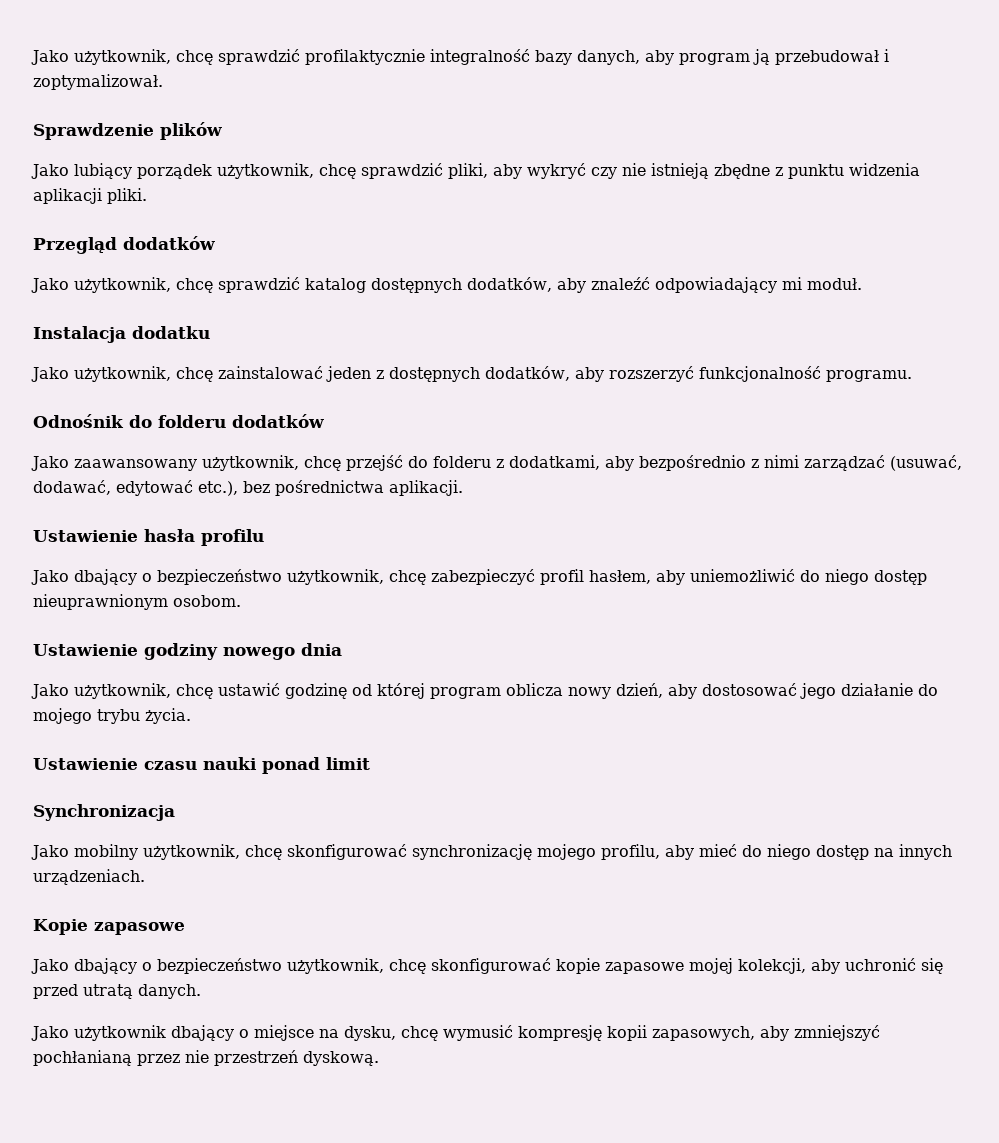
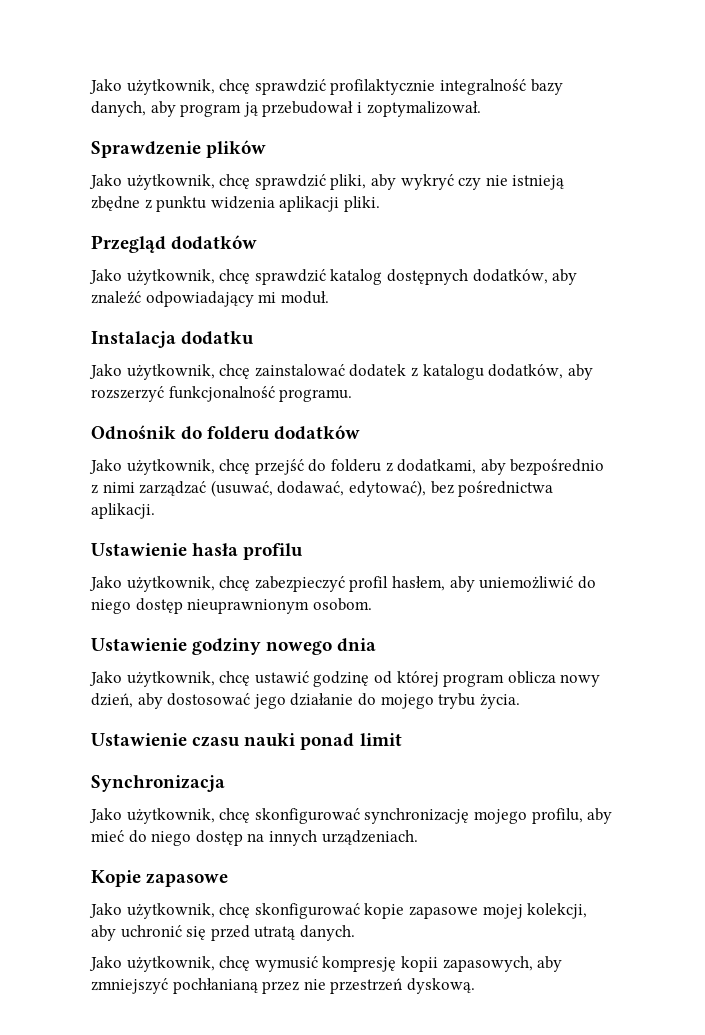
- Jako lubiący porządek użytkownik, chcę sprawdzić pliki, aby wykryć czy nie istnieją zbędne z punktu widzenia aplikacji pliki.
+ Jako użytkownik, chcę sprawdzić pliki, aby wykryć czy nie istnieją zbędne z punktu widzenia aplikacji pliki.
- Jako użytkownik, chcę zainstalować jeden z dostępnych dodatków, aby rozszerzyć funkcjonalność programu.
+ Jako użytkownik, chcę zainstalować dodatek z katalogu dodatków, aby rozszerzyć funkcjonalność programu.
- Jako zaawansowany użytkownik, chcę przejść do folderu z dodatkami, aby bezpośrednio z nimi zarządzać (usuwać, dodawać, edytować etc.), bez pośrednictwa aplikacji.
+ Jako użytkownik, chcę przejść do folderu z dodatkami, aby bezpośrednio z nimi zarządzać (usuwać, dodawać, edytować), bez pośrednictwa aplikacji.
- Jako dbający o bezpieczeństwo użytkownik, chcę zabezpieczyć profil hasłem, aby uniemożliwić do niego dostęp nieuprawnionym osobom.
+ Jako użytkownik, chcę zabezpieczyć profil hasłem, aby uniemożliwić do niego dostęp nieuprawnionym osobom.
- Jako mobilny użytkownik, chcę skonfigurować synchronizację mojego profilu, aby mieć do niego dostęp na innych urządzeniach.
+ Jako użytkownik, chcę skonfigurować synchronizację mojego profilu, aby mieć do niego dostęp na innych urządzeniach.
- Jako dbający o bezpieczeństwo użytkownik, chcę skonfigurować kopie zapasowe mojej kolekcji, aby uchronić się przed utratą danych.
+ Jako użytkownik, chcę skonfigurować kopie zapasowe mojej kolekcji, aby uchronić się przed utratą danych.
- Jako użytkownik dbający o miejsce na dysku, chcę wymusić kompresję kopii zapasowych, aby zmniejszyć pochłanianą przez nie przestrzeń dyskową.
+ Jako użytkownik, chcę wymusić kompresję kopii zapasowych, aby zmniejszyć pochłanianą przez nie przestrzeń dyskową.

